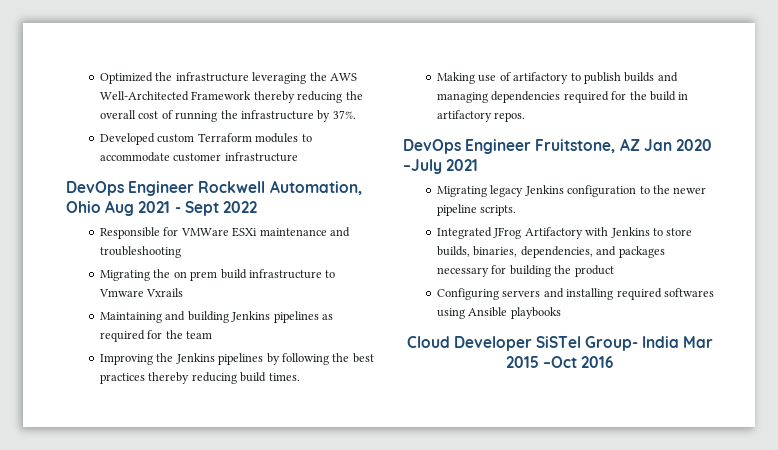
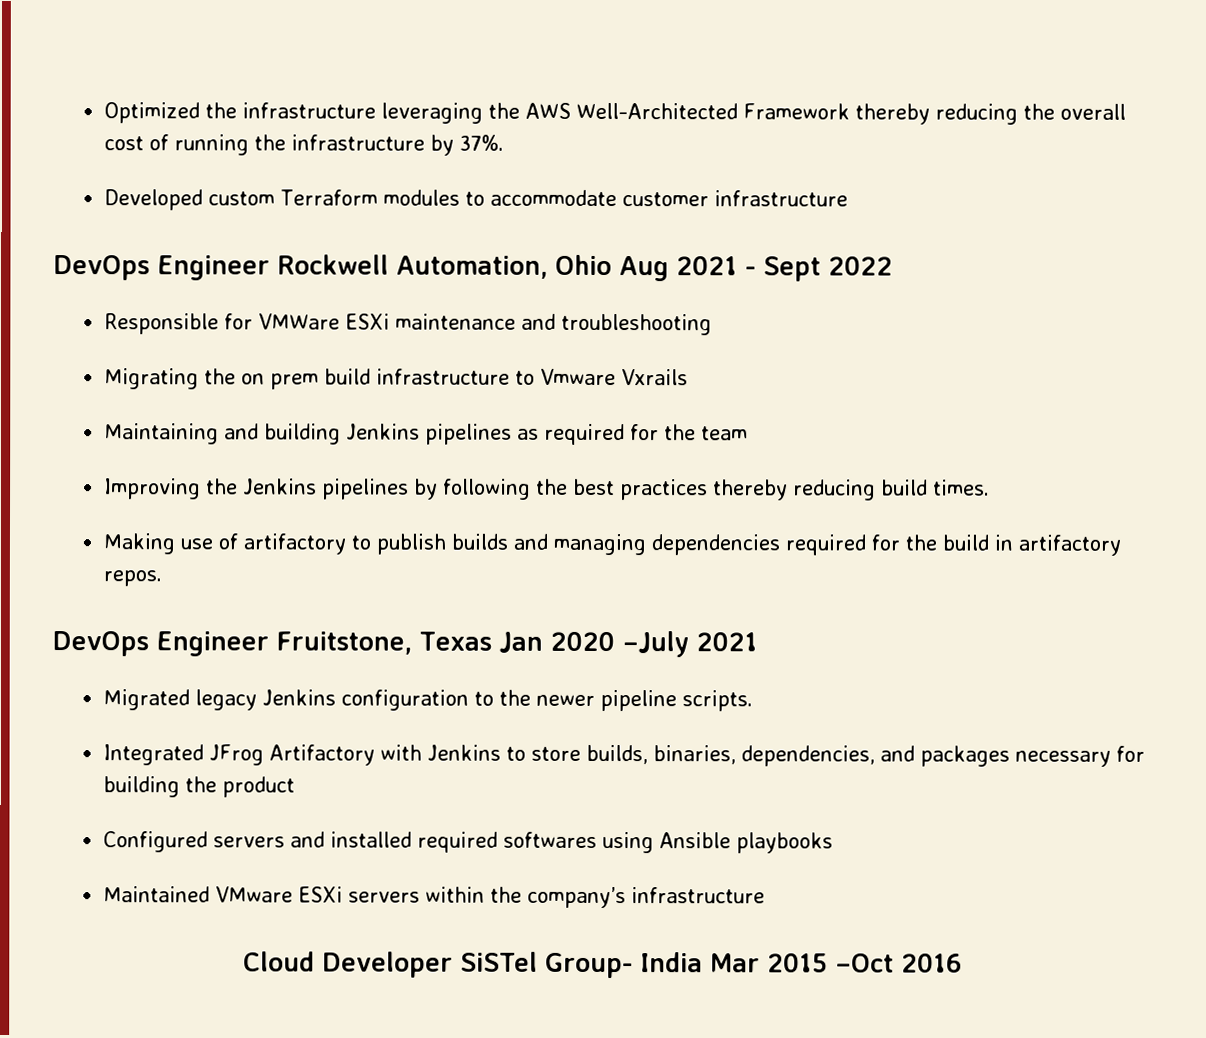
- DevOps Engineer Fruitstone, AZ Jan 2020 –July 2021
+ DevOps Engineer Fruitstone, Texas Jan 2020 –July 2021
- Migrating legacy Jenkins configuration to the newer pipeline scripts.
+ Migrated legacy Jenkins configuration to the newer pipeline scripts.
- Configuring servers and installing required softwares using Ansible playbooks
+ Configured servers and installed required softwares using Ansible playbooks
+ Maintained VMware ESXi servers within the company’s infrastructure

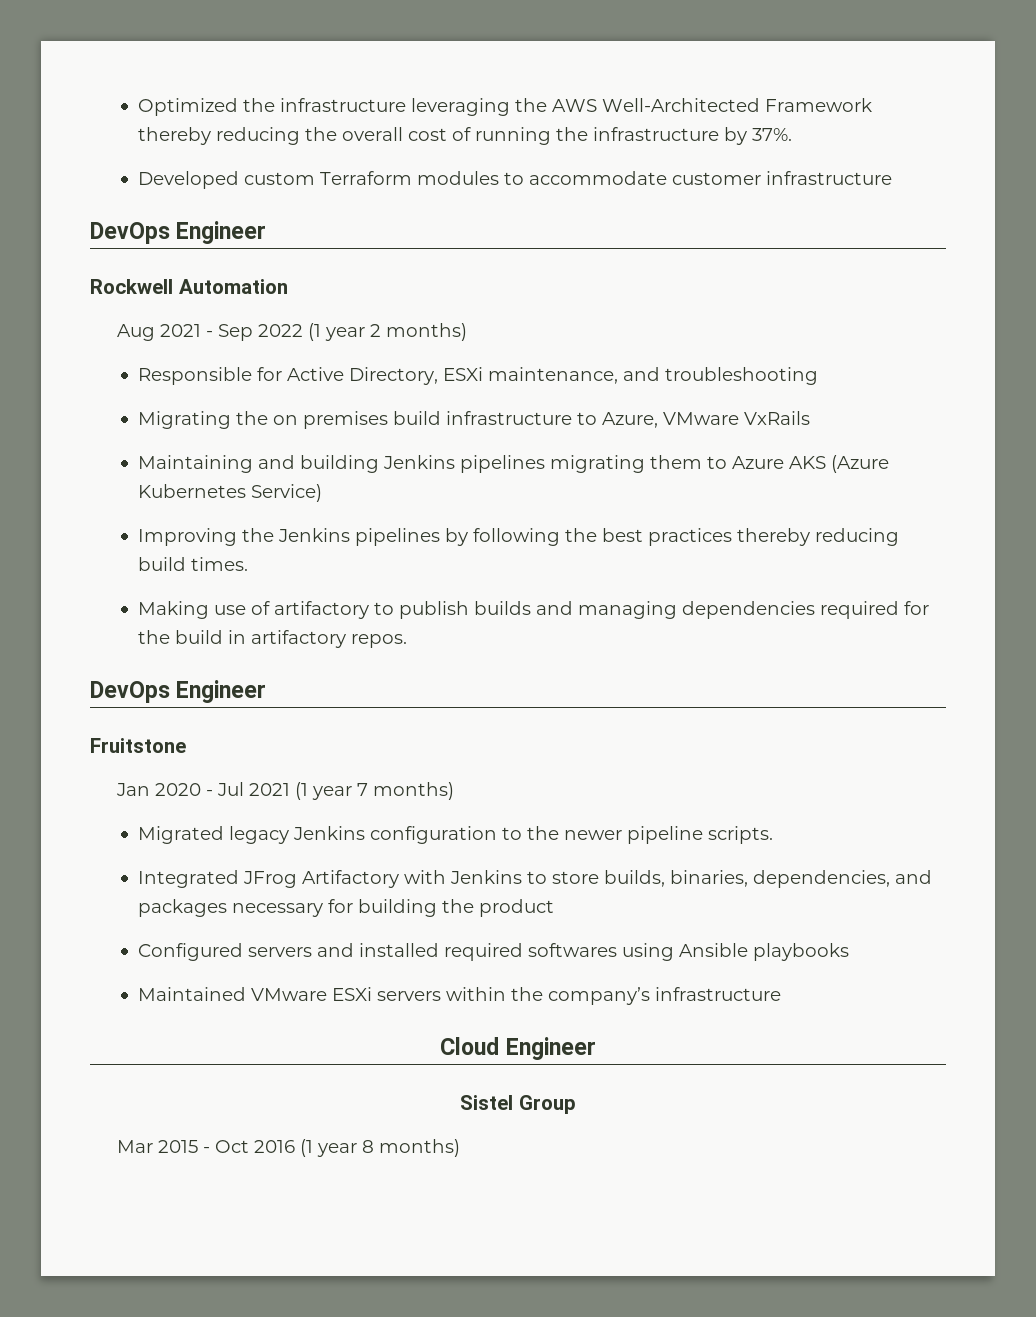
  Developed custom Terraform modules to accommodate customer infrastructure
- DevOps Engineer Rockwell Automation, Ohio Aug 2021 - Sept 2022
- Responsible for VMWare ESXi maintenance and troubleshooting
+ DevOps Engineer
+ Rockwell Automation
+ Aug 2021 - Sep 2022 (1 year 2 months)
+ Responsible for Active Directory, ESXi maintenance, and troubleshooting
- Migrating the on prem build infrastructure to Vmware Vxrails
+ Migrating the on premises build infrastructure to Azure, VMware VxRails
- Maintaining and building Jenkins pipelines as required for the team
+ Maintaining and building Jenkins pipelines migrating them to Azure AKS (Azure Kubernetes Service)
  Making use of artifactory to publish builds and managing dependencies required for the build in artifactory repos.
- DevOps Engineer Fruitstone, Texas Jan 2020 –July 2021
+ DevOps Engineer
+ Fruitstone
+ Jan 2020 - Jul 2021 (1 year 7 months)
- Cloud Developer SiSTel Group- India Mar 2015 –Oct 2016
+ Cloud Engineer
+ Sistel Group
+ Mar 2015 - Oct 2016 (1 year 8 months)

